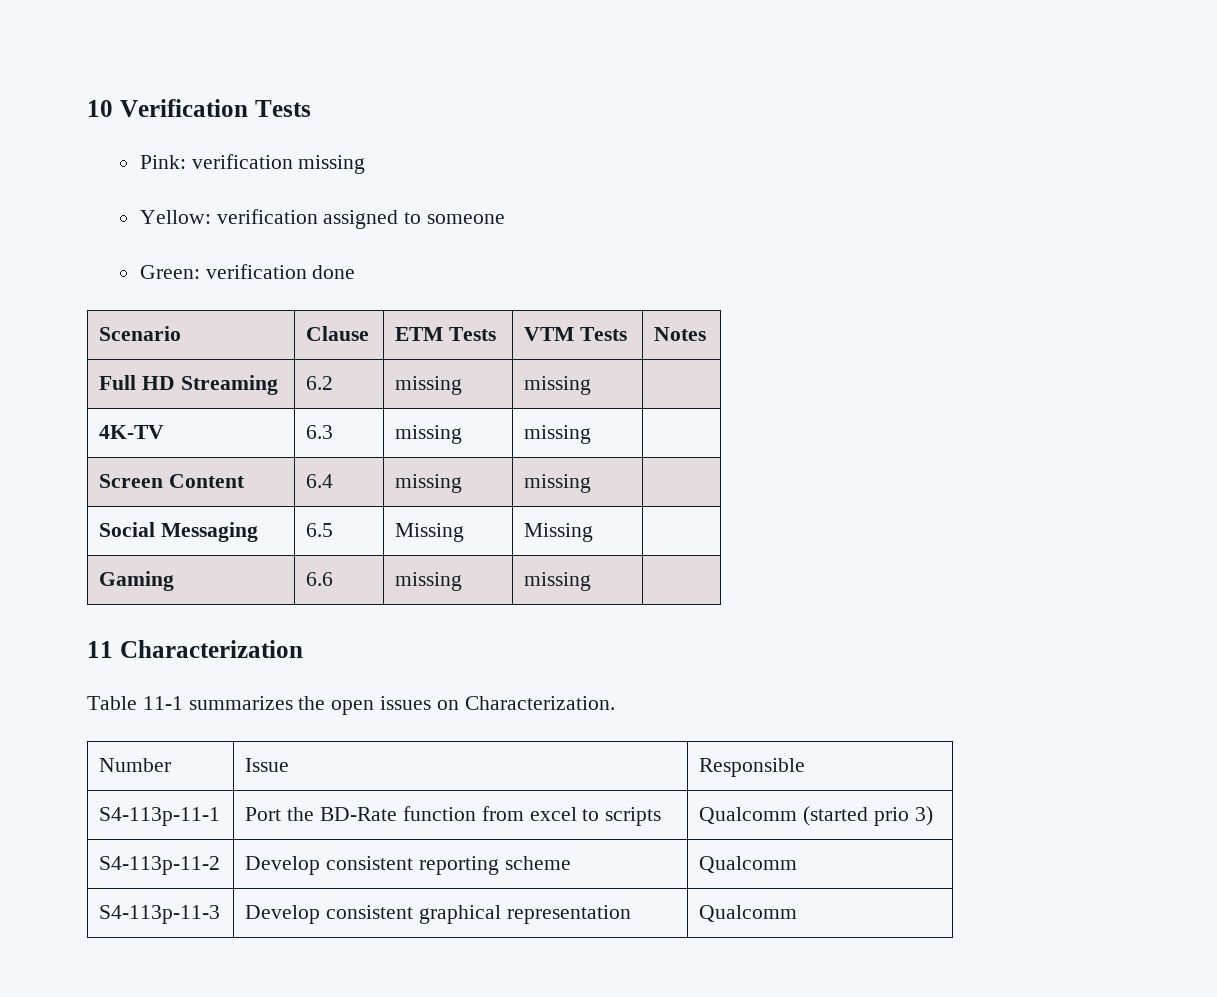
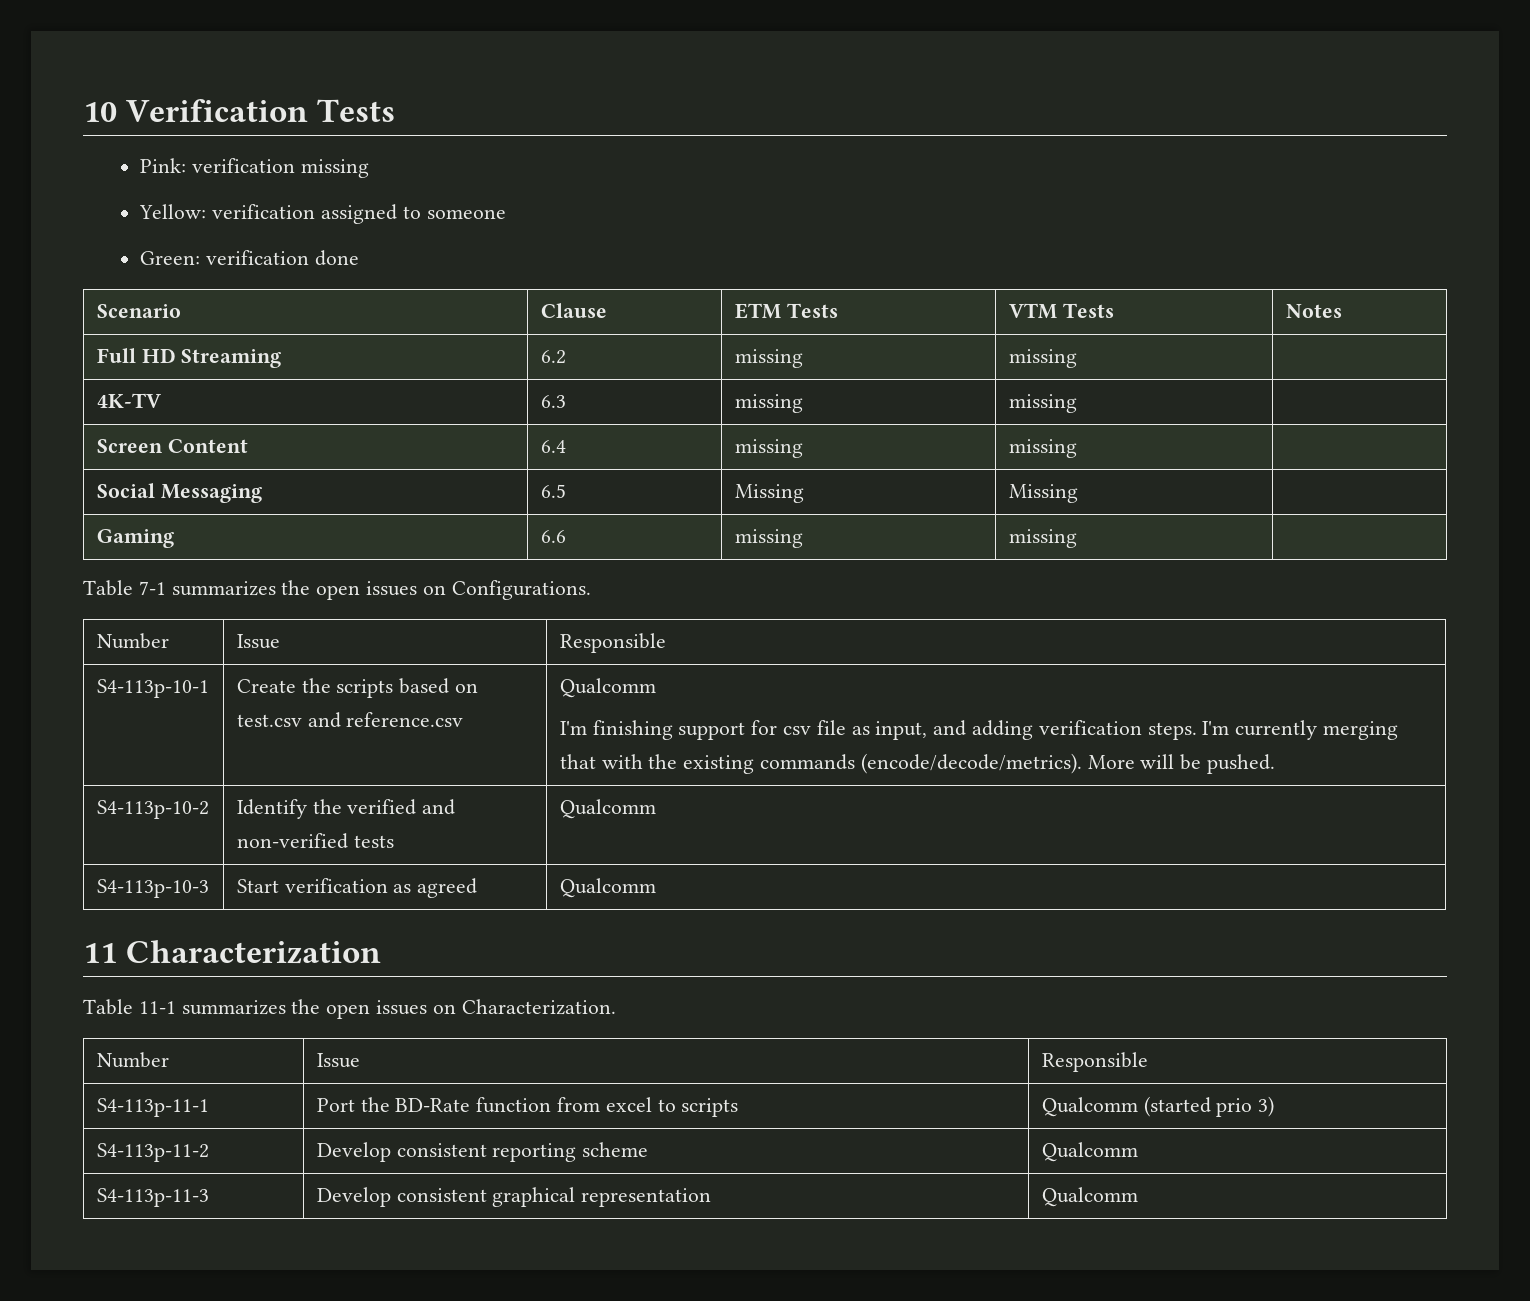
+ Table 7-1 summarizes the open issues on Configurations.
+ Number | Issue | Responsible
+ S4-113p-10-1 | Create the scripts based on test.csv and reference.csv | Qualcomm
+ I'm finishing support for csv file as input, and adding verification steps. I'm currently merging that with the existing commands (encode/decode/metrics). More will be pushed.
+ S4-113p-10-2 | Identify the verified and non-verified tests | Qualcomm
+ S4-113p-10-3 | Start verification as agreed | Qualcomm

